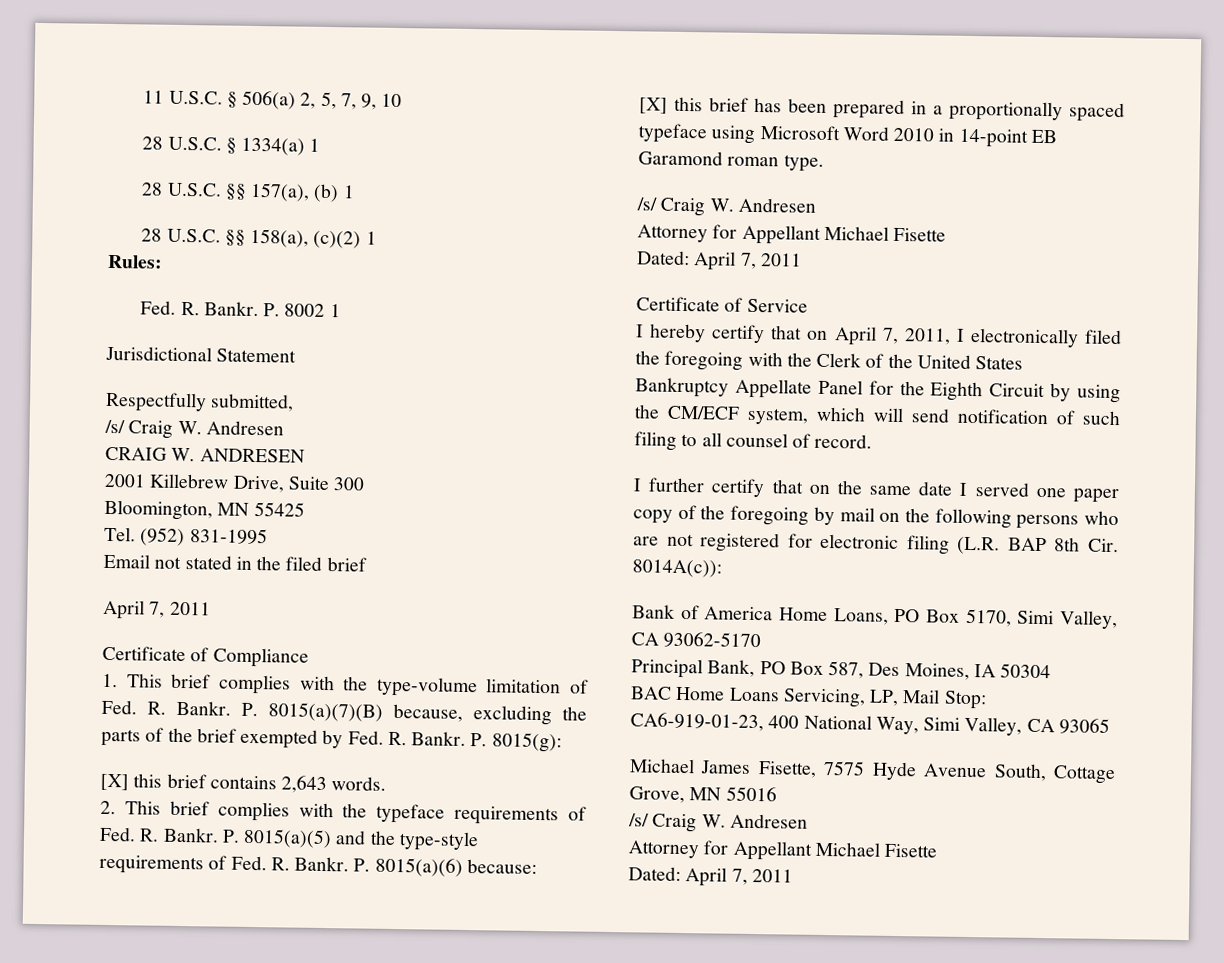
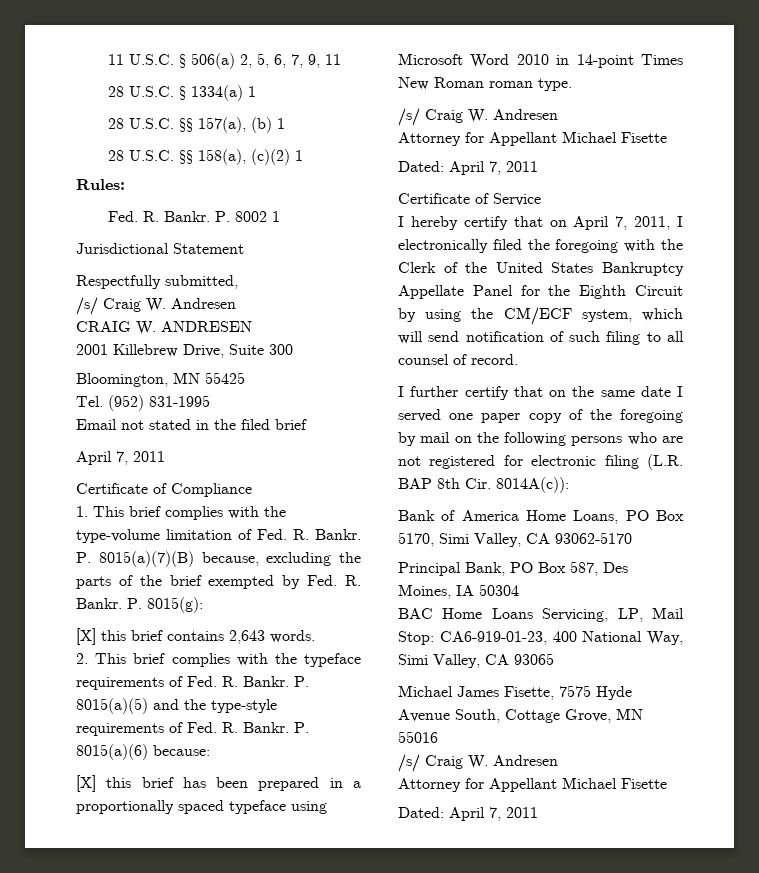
- 11 U.S.C. § 506(a) 2, 5, 7, 9, 10
+ 11 U.S.C. § 506(a) 2, 5, 6, 7, 9, 11
- [X] this brief has been prepared in a proportionally spaced typeface using Microsoft Word 2010 in 14-point EB Garamond roman type.
+ [X] this brief has been prepared in a proportionally spaced typeface using Microsoft Word 2010 in 14-point Times New Roman roman type.

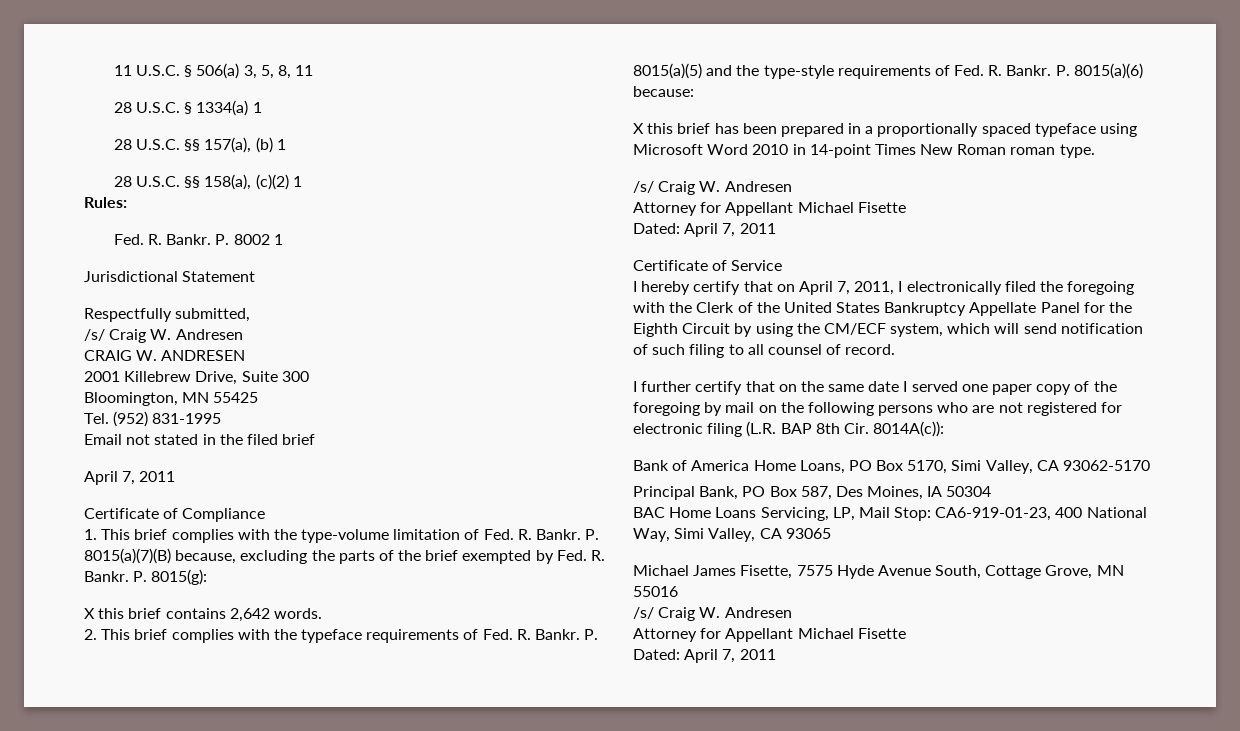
- 11 U.S.C. § 506(a) 2, 5, 6, 7, 9, 11
+ 11 U.S.C. § 506(a) 3, 5, 8, 11
- [X] this brief contains 2,643 words.
+ X this brief contains 2,642 words.
- [X] this brief has been prepared in a proportionally spaced typeface using Microsoft Word 2010 in 14-point Times New Roman roman type.
+ X this brief has been prepared in a proportionally spaced typeface using Microsoft Word 2010 in 14-point Times New Roman roman type.

